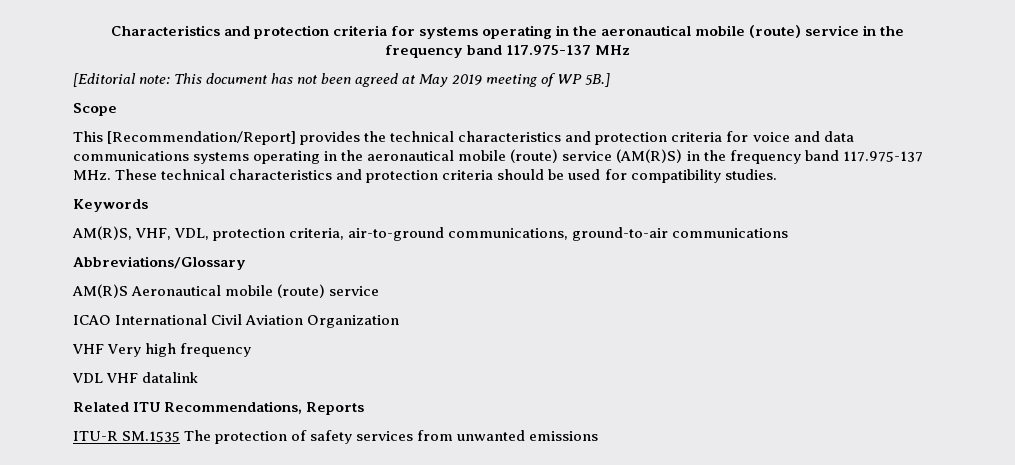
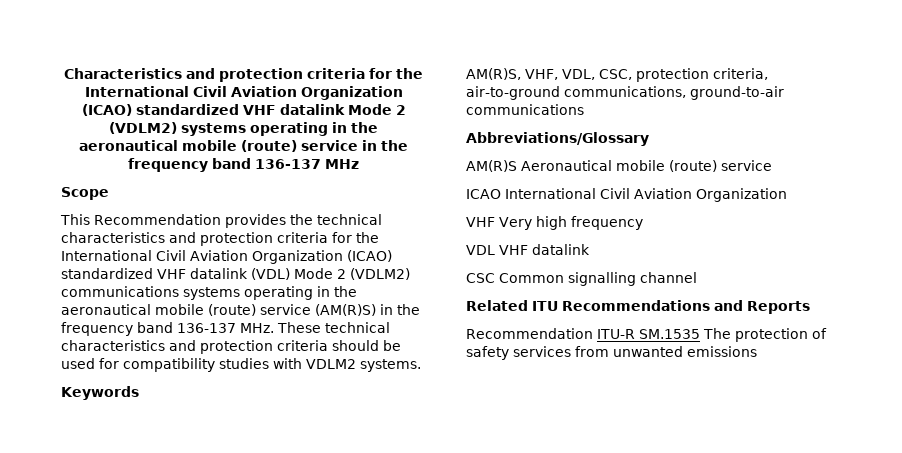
- Characteristics and protection criteria for systems operating in the aeronautical mobile (route) service in the frequency band 117.975-137 MHz
+ Characteristics and protection criteria for the International Civil Aviation Organization (ICAO) standardized VHF datalink Mode 2 (VDLM2) systems operating in the aeronautical mobile (route) service in the frequency band 136-137 MHz
- [Editorial note: This document has not been agreed at May 2019 meeting of WP 5B.]
- This [Recommendation/Report] provides the technical characteristics and protection criteria for voice and data communications systems operating in the aeronautical mobile (route) service (AM(R)S) in the frequency band 117.975-137 MHz. These technical characteristics and protection criteria should be used for compatibility studies.
+ This Recommendation provides the technical characteristics and protection criteria for the International Civil Aviation Organization (ICAO) standardized VHF datalink (VDL) Mode 2 (VDLM2) communications systems operating in the aeronautical mobile (route) service (AM(R)S) in the frequency band 136-137 MHz. These technical characteristics and protection criteria should be used for compatibility studies with VDLM2 systems.
- AM(R)S, VHF, VDL, protection criteria, air-to-ground communications, ground-to-air communications
+ AM(R)S, VHF, VDL, CSC, protection criteria, air-to-ground communications, ground-to-air communications
+ CSC Common signalling channel
- Related ITU Recommendations, Reports
+ Related ITU Recommendations and Reports
- ITU-R SM.1535 The protection of safety services from unwanted emissions
+ Recommendation ITU-R SM.1535 The protection of safety services from unwanted emissions

